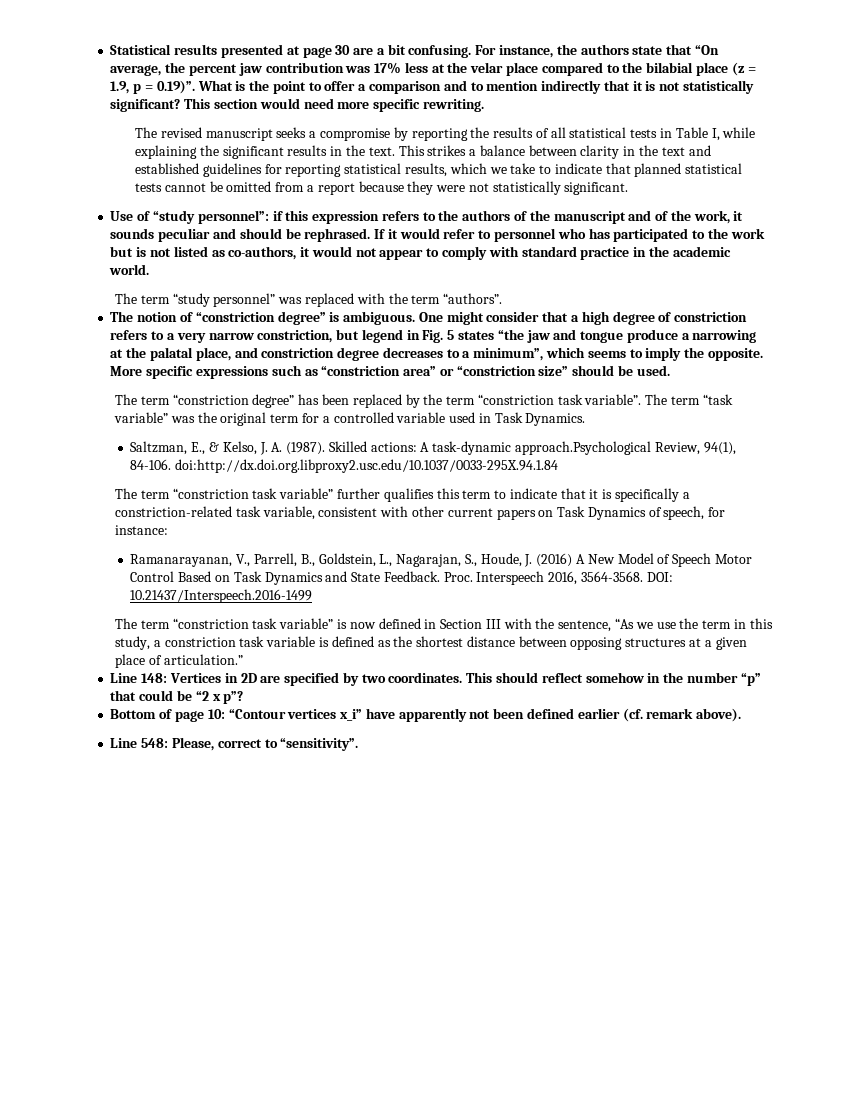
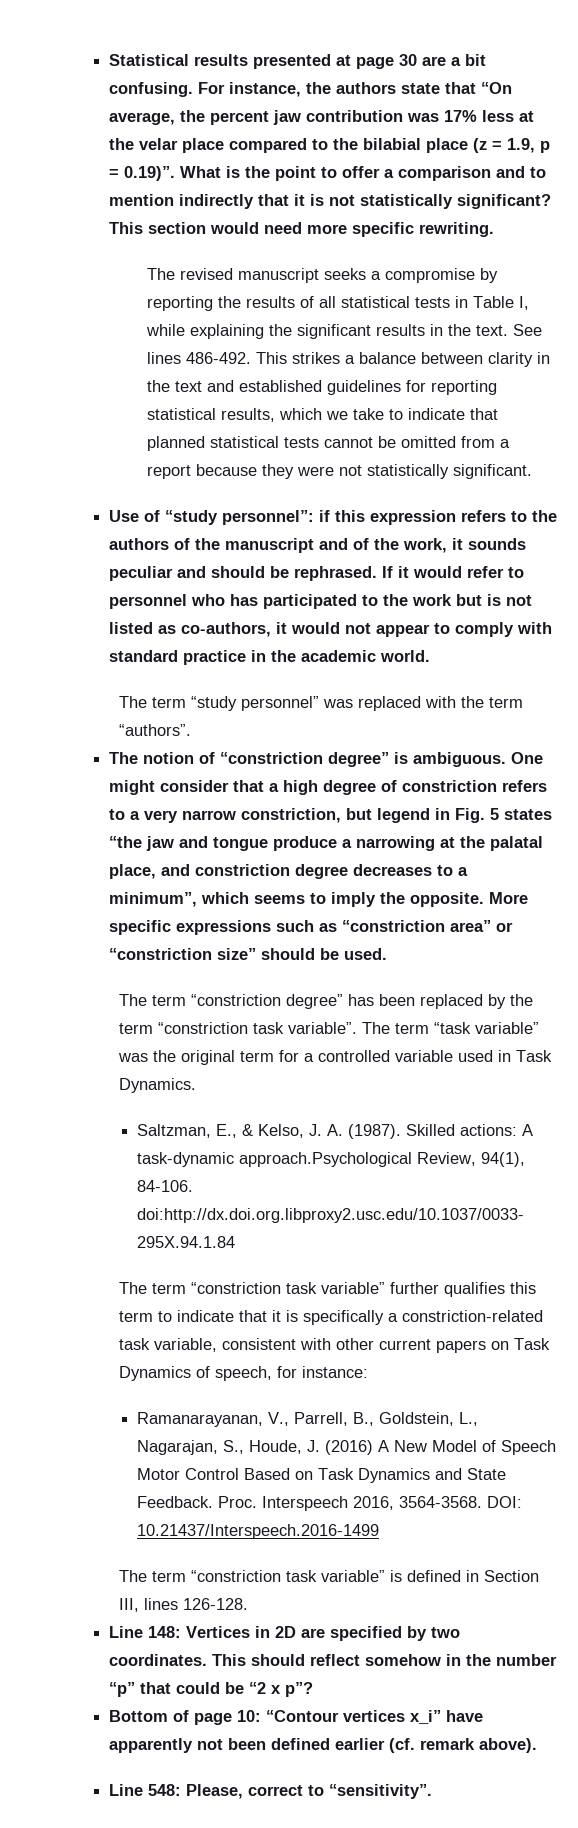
+ See lines 486-492.
- The term “constriction task variable” is now defined in Section III with the sentence, “As we use the term in this study, a constriction task variable is defined as the shortest distance between opposing structures at a given place of articulation.”
+ The term “constriction task variable” is defined in Section III, lines 126-128.

